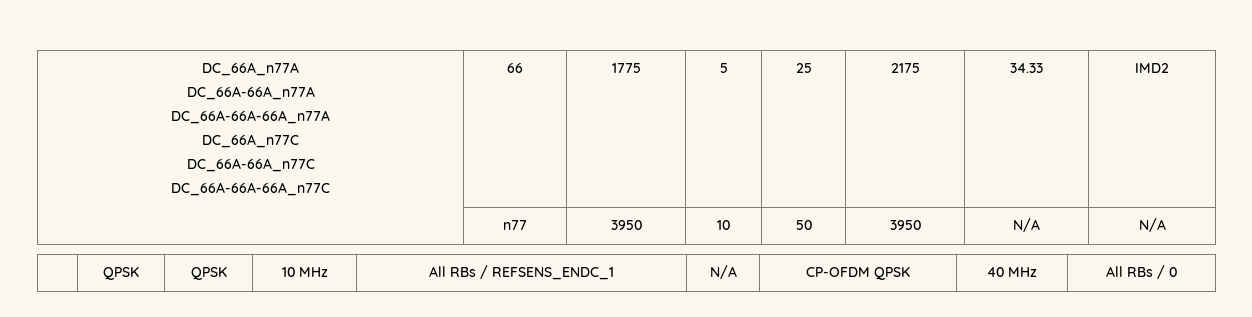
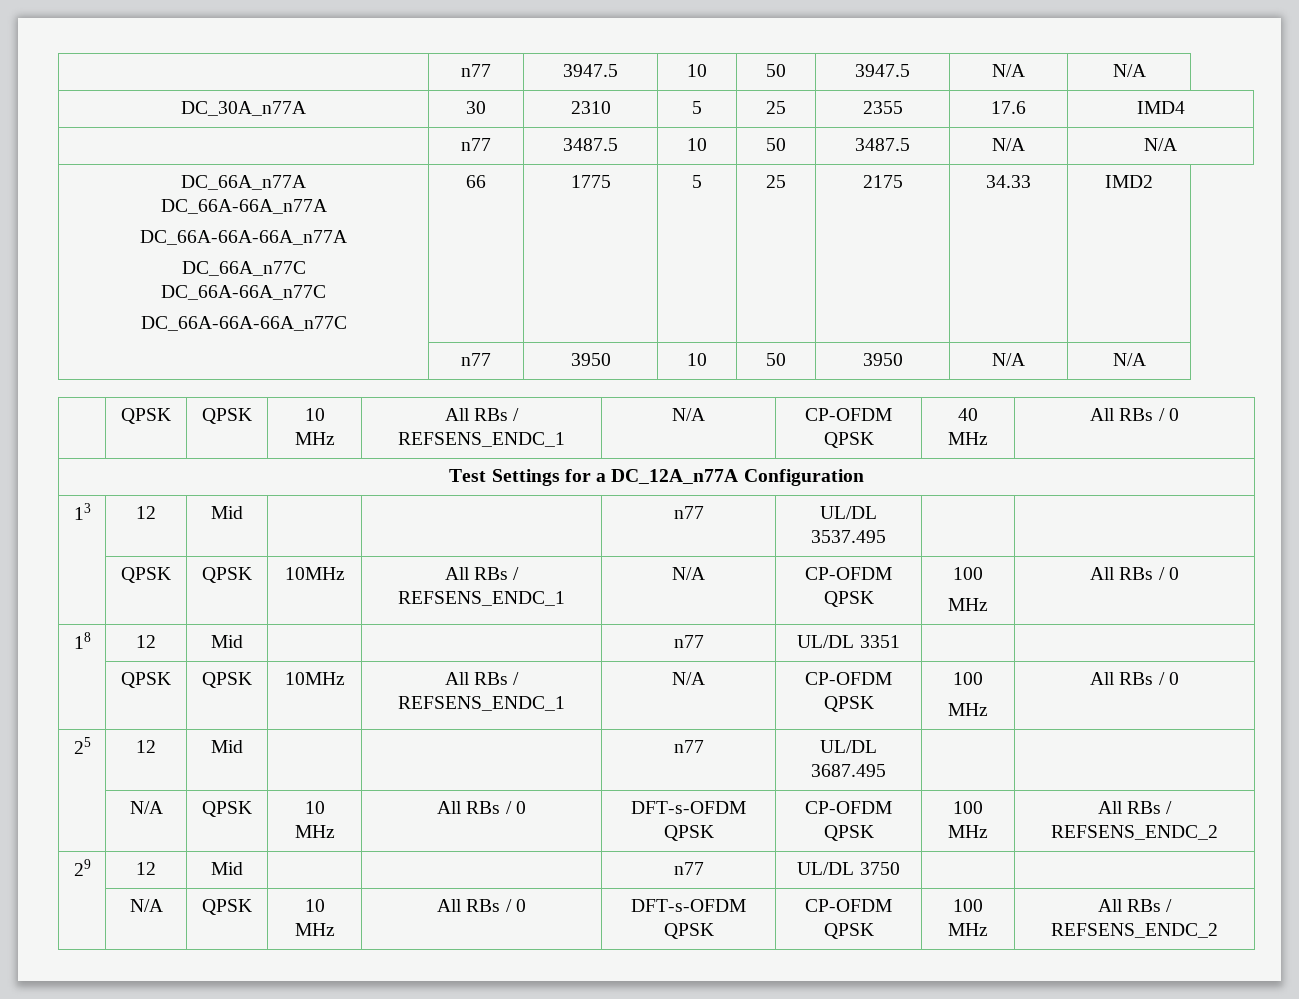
+ | n77 | 3947.5 | 10 | 50 | 3947.5 | N/A | N/A
+ DC_30A_n77A | 30 | 2310 | 5 | 25 | 2355 | 17.6 | IMD4
+ | n77 | 3487.5 | 10 | 50 | 3487.5 | N/A | N/A
+ Test Settings for a DC_12A_n77A Configuration
+ 13 | 12 | Mid | | | n77 | UL/DL 3537.495 | |
+ | QPSK | QPSK | 10MHz | All RBs / REFSENS_ENDC_1 | N/A | CP-OFDM QPSK | 100
+ MHz | All RBs / 0
+ 18 | 12 | Mid | | | n77 | UL/DL 3351 | |
+ | QPSK | QPSK | 10MHz | All RBs / REFSENS_ENDC_1 | N/A | CP-OFDM QPSK | 100
+ MHz | All RBs / 0
+ 25 | 12 | Mid | | | n77 | UL/DL 3687.495 | |
+ | N/A | QPSK | 10 MHz | All RBs / 0 | DFT-s-OFDM QPSK | CP-OFDM QPSK | 100 MHz | All RBs / REFSENS_ENDC_2
+ 29 | 12 | Mid | | | n77 | UL/DL 3750 | |
+ | N/A | QPSK | 10 MHz | All RBs / 0 | DFT-s-OFDM QPSK | CP-OFDM QPSK | 100 MHz | All RBs / REFSENS_ENDC_2

